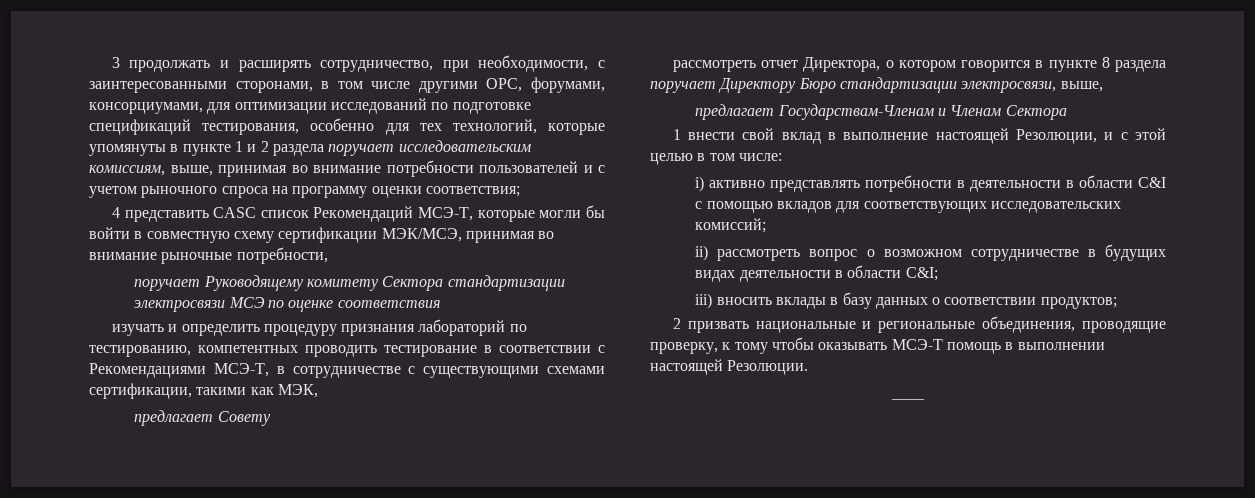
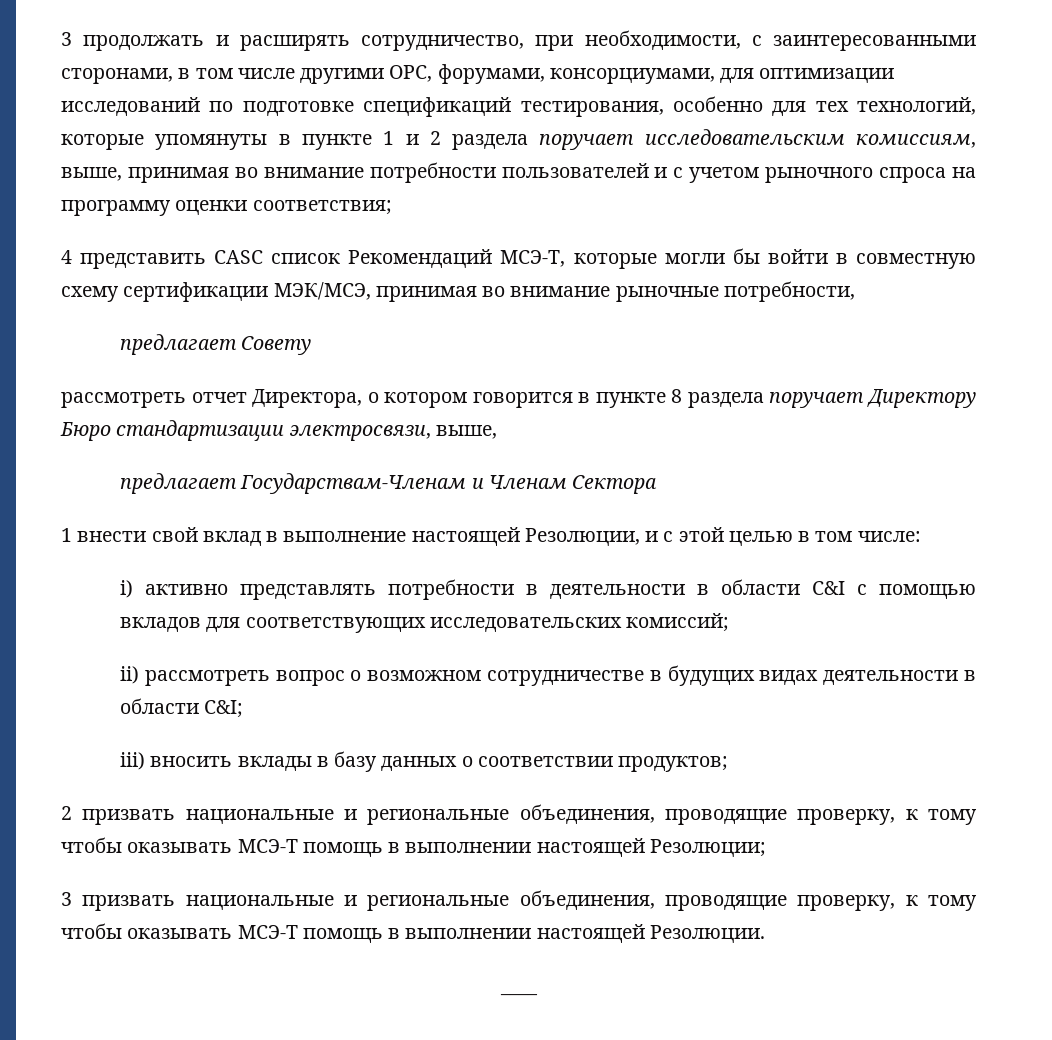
- поручает Руководящему комитету Сектора стандартизации электросвязи МСЭ по оценке соответствия
- изучать и определить процедуру признания лабораторий по тестированию, компетентных проводить тестирование в соответствии с Рекомендациями МСЭ-Т, в сотрудничестве с существующими схемами сертификации, такими как МЭК,
- 2 призвать национальные и региональные объединения, проводящие проверку, к тому чтобы оказывать МСЭ-Т помощь в выполнении настоящей Резолюции.
+ 2 призвать национальные и региональные объединения, проводящие проверку, к тому чтобы оказывать МСЭ-Т помощь в выполнении настоящей Резолюции;
+ 3 призвать национальные и региональные объединения, проводящие проверку, к тому чтобы оказывать МСЭ-Т помощь в выполнении настоящей Резолюции.

